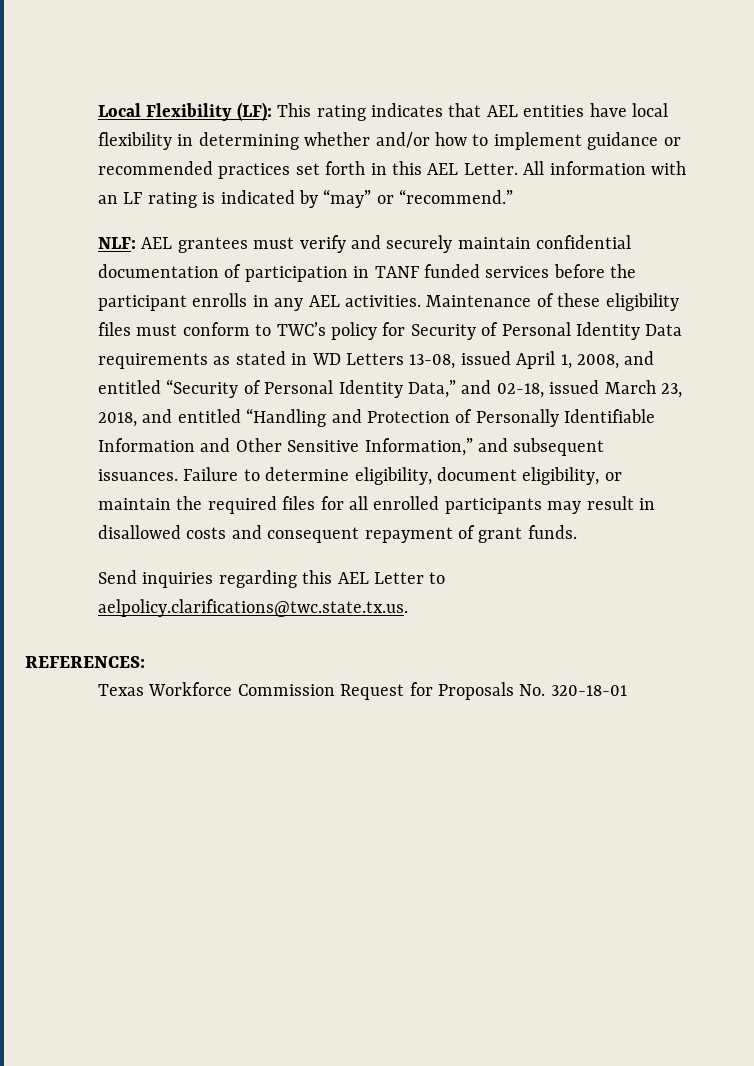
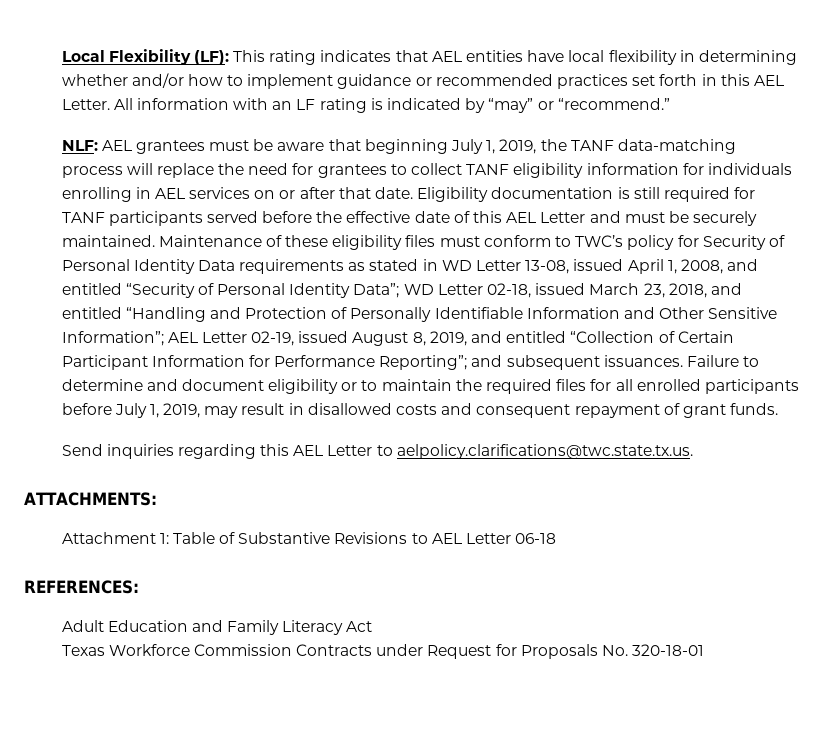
- NLF: AEL grantees must verify and securely maintain confidential documentation of participation in TANF funded services before the participant enrolls in any AEL activities.
+ NLF: AEL grantees must be aware that beginning July 1, 2019, the TANF data-matching process will replace the need for grantees to collect TANF eligibility information for individuals enrolling in AEL services on or after that date. Eligibility documentation is still required for TANF participants served before the effective date of this AEL Letter and must be securely maintained.
- Maintenance of these eligibility files must conform to TWC’s policy for Security of Personal Identity Data requirements as stated in WD Letters 13-08, issued April 1, 2008, and entitled “Security of Personal Identity Data,” and 02-18, issued March 23, 2018, and entitled “Handling and Protection of Personally Identifiable Information and Other Sensitive Information,” and subsequent issuances.
+ Maintenance of these eligibility files must conform to TWC’s policy for Security of Personal Identity Data requirements as stated in WD Letter 13-08, issued April 1, 2008, and entitled “Security of Personal Identity Data”; WD Letter 02-18, issued March 23, 2018, and entitled “Handling and Protection of Personally Identifiable Information and Other Sensitive Information”; AEL Letter 02-19, issued August 8, 2019, and entitled “Collection of Certain Participant Information for Performance Reporting”; and subsequent issuances.
- Failure to determine eligibility, document eligibility, or maintain the required files for all enrolled participants may result in disallowed costs and consequent repayment of grant funds.
+ Failure to determine and document eligibility or to maintain the required files for all enrolled participants before July 1, 2019, may result in disallowed costs and consequent repayment of grant funds.
+ ATTACHMENTS:
+ Attachment 1: Table of Substantive Revisions to AEL Letter 06-18
  REFERENCES:
+ Adult Education and Family Literacy Act
- Texas Workforce Commission Request for Proposals No. 320-18-01
+ Texas Workforce Commission Contracts under Request for Proposals No. 320-18-01

